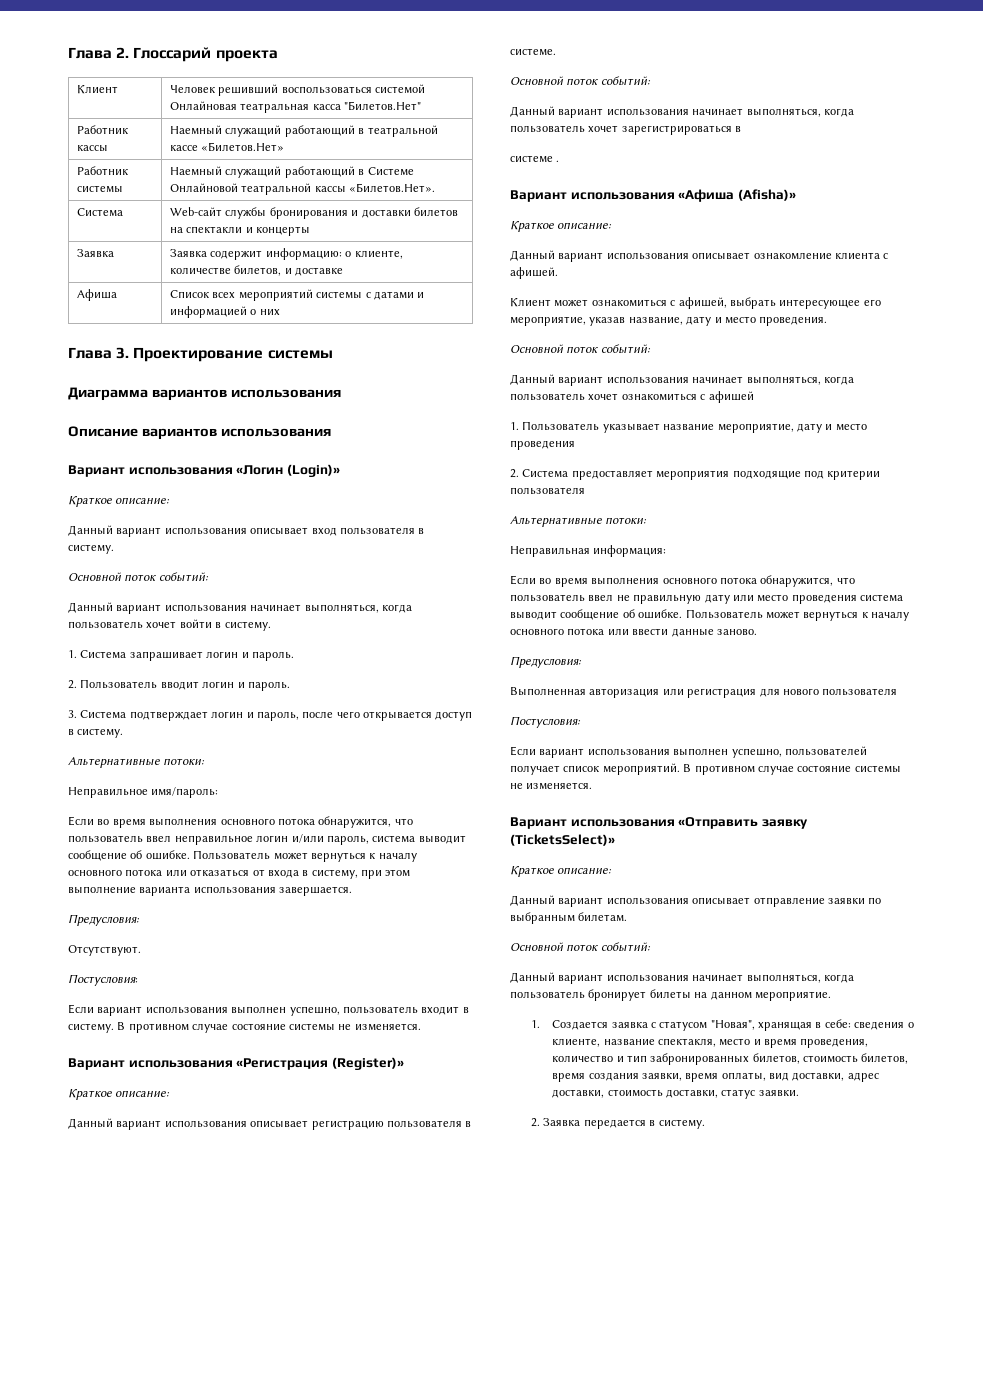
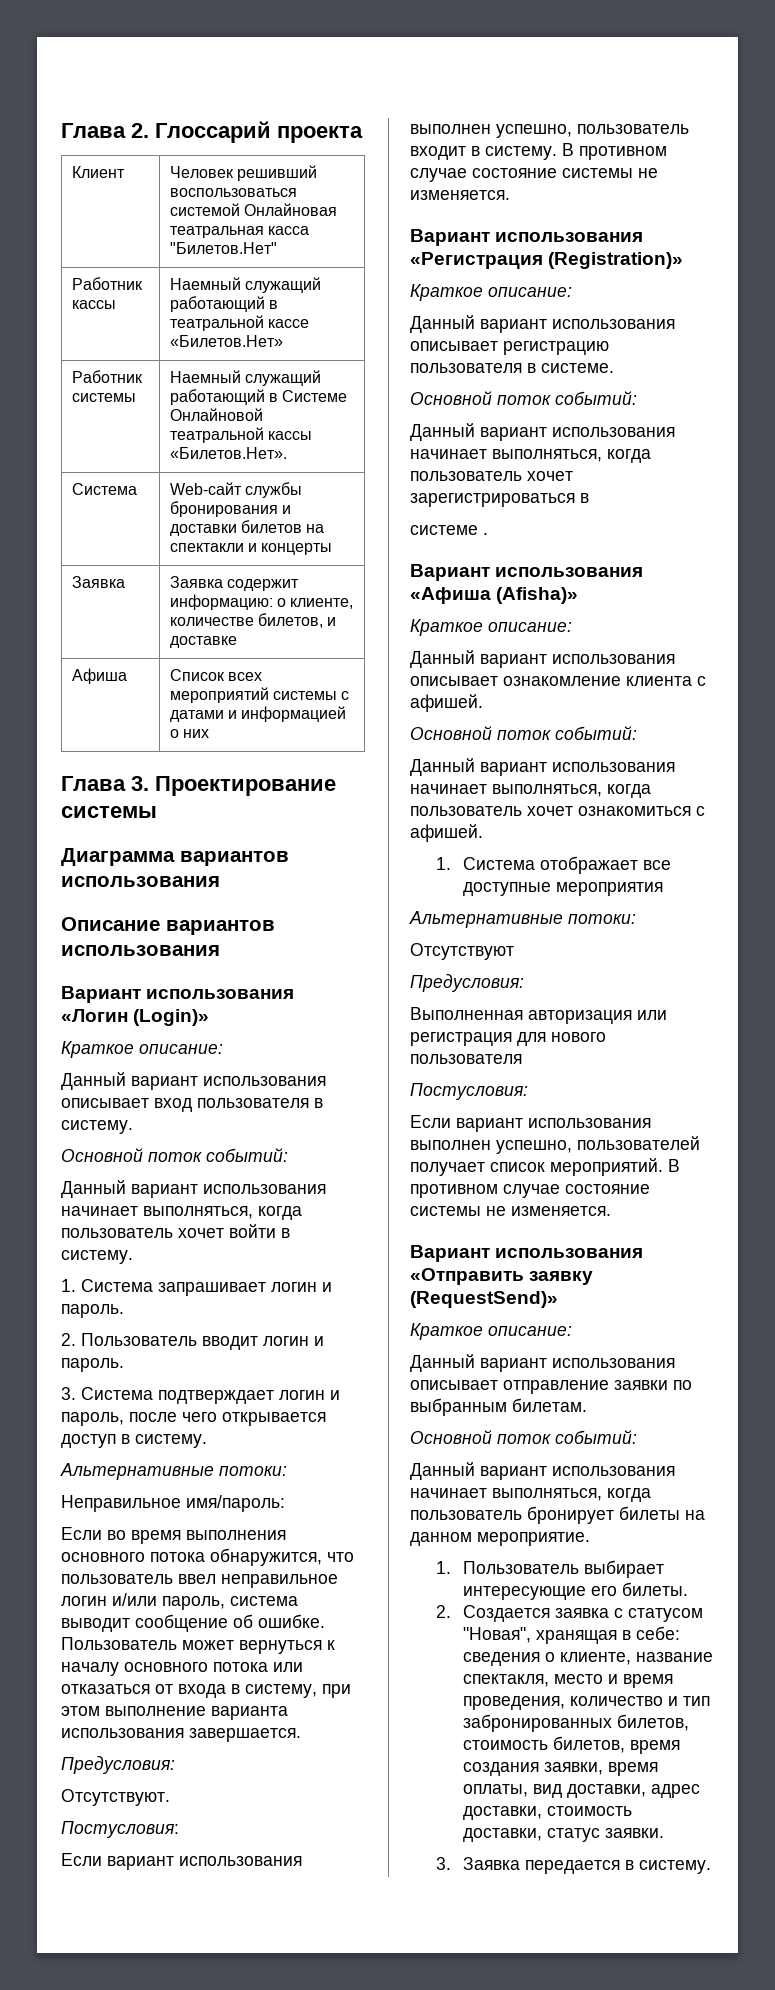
- Вариант использования «Регистрация (Register)»
+ Вариант использования «Регистрация (Registration)»
- Клиент может ознакомиться с афишей, выбрать интересующее его мероприятие, указав название, дату и место проведения.
- Данный вариант использования начинает выполняться, когда пользователь хочет ознакомиться с афишей
- 1. Пользователь указывает название мероприятие, дату и место проведения
- 2. Система предоставляет мероприятия подходящие под критерии пользователя
+ Данный вариант использования начинает выполняться, когда пользователь хочет ознакомиться с афишей.
+ 1. Система отображает все доступные мероприятия
  Альтернативные потоки:
- Неправильная информация:
- Если во время выполнения основного потока обнаружится, что пользователь ввел не правильную дату или место проведения система выводит сообщение об ошибке. Пользователь может вернуться к началу основного потока или ввести данные заново.
+ Отсутствуют
- Вариант использования «Отправить заявку (TicketsSelect)»
+ Вариант использования «Отправить заявку (RequestSend)»
- 1. Создается заявка с статусом "Новая", хранящая в себе: сведения о клиенте, название спектакля, место и время проведения, количество и тип забронированных билетов, стоимость билетов, время создания заявки, время оплаты, вид доставки, адрес доставки, стоимость доставки, статус заявки.
+ 1. Пользователь выбирает интересующие его билеты.
+ 2. Создается заявка с статусом "Новая", хранящая в себе: сведения о клиенте, название спектакля, место и время проведения, количество и тип забронированных билетов, стоимость билетов, время создания заявки, время оплаты, вид доставки, адрес доставки, стоимость доставки, статус заявки.
- 2. Заявка передается в систему.
+ 3. Заявка передается в систему.

